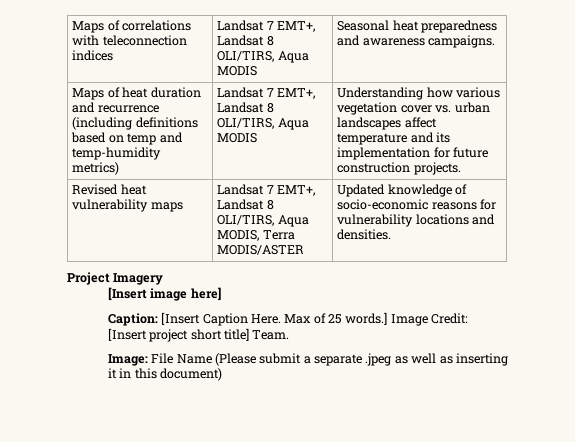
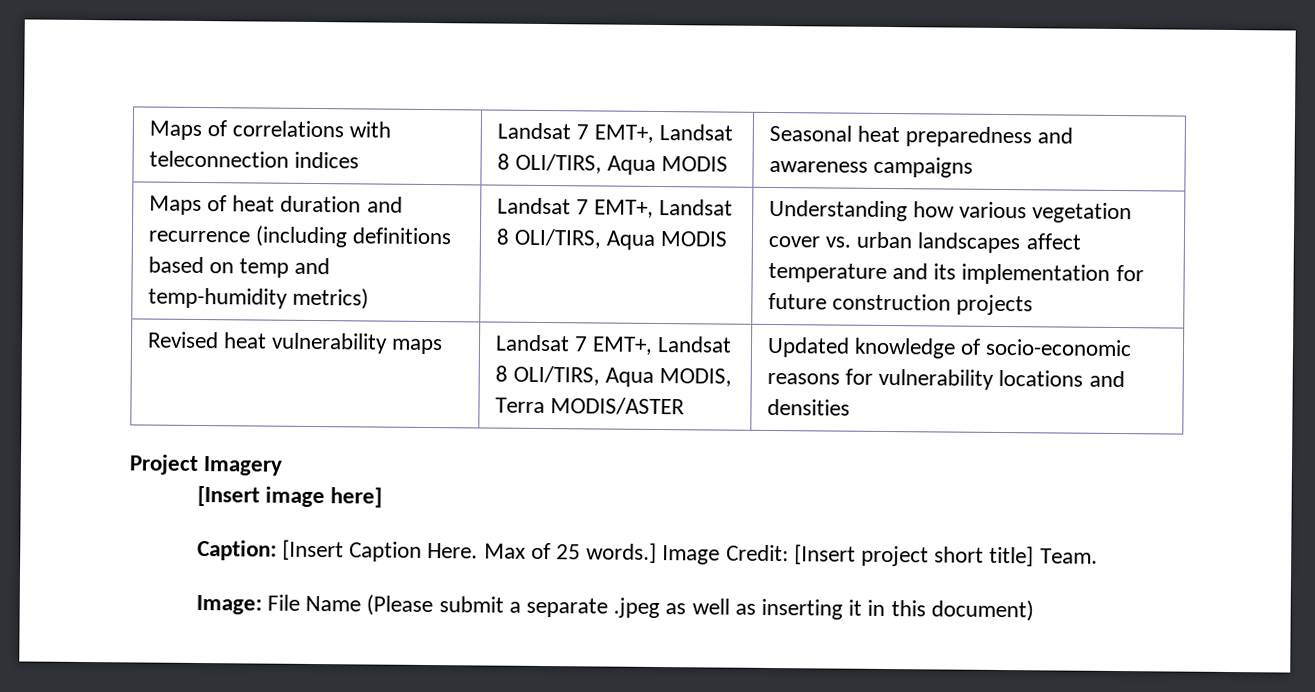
- Maps of correlations with teleconnection indices | Landsat 7 EMT+, Landsat 8 OLI/TIRS, Aqua MODIS | Seasonal heat preparedness and awareness campaigns.
+ Maps of correlations with teleconnection indices | Landsat 7 EMT+, Landsat 8 OLI/TIRS, Aqua MODIS | Seasonal heat preparedness and awareness campaigns
- Maps of heat duration and recurrence (including definitions based on temp and temp-humidity metrics) | Landsat 7 EMT+, Landsat 8 OLI/TIRS, Aqua MODIS | Understanding how various vegetation cover vs. urban landscapes affect temperature and its implementation for future construction projects.
+ Maps of heat duration and recurrence (including definitions based on temp and temp-humidity metrics) | Landsat 7 EMT+, Landsat 8 OLI/TIRS, Aqua MODIS | Understanding how various vegetation cover vs. urban landscapes affect temperature and its implementation for future construction projects
- Revised heat vulnerability maps | Landsat 7 EMT+, Landsat 8 OLI/TIRS, Aqua MODIS, Terra MODIS/ASTER | Updated knowledge of socio-economic reasons for vulnerability locations and densities.
+ Revised heat vulnerability maps | Landsat 7 EMT+, Landsat 8 OLI/TIRS, Aqua MODIS, Terra MODIS/ASTER | Updated knowledge of socio-economic reasons for vulnerability locations and densities

